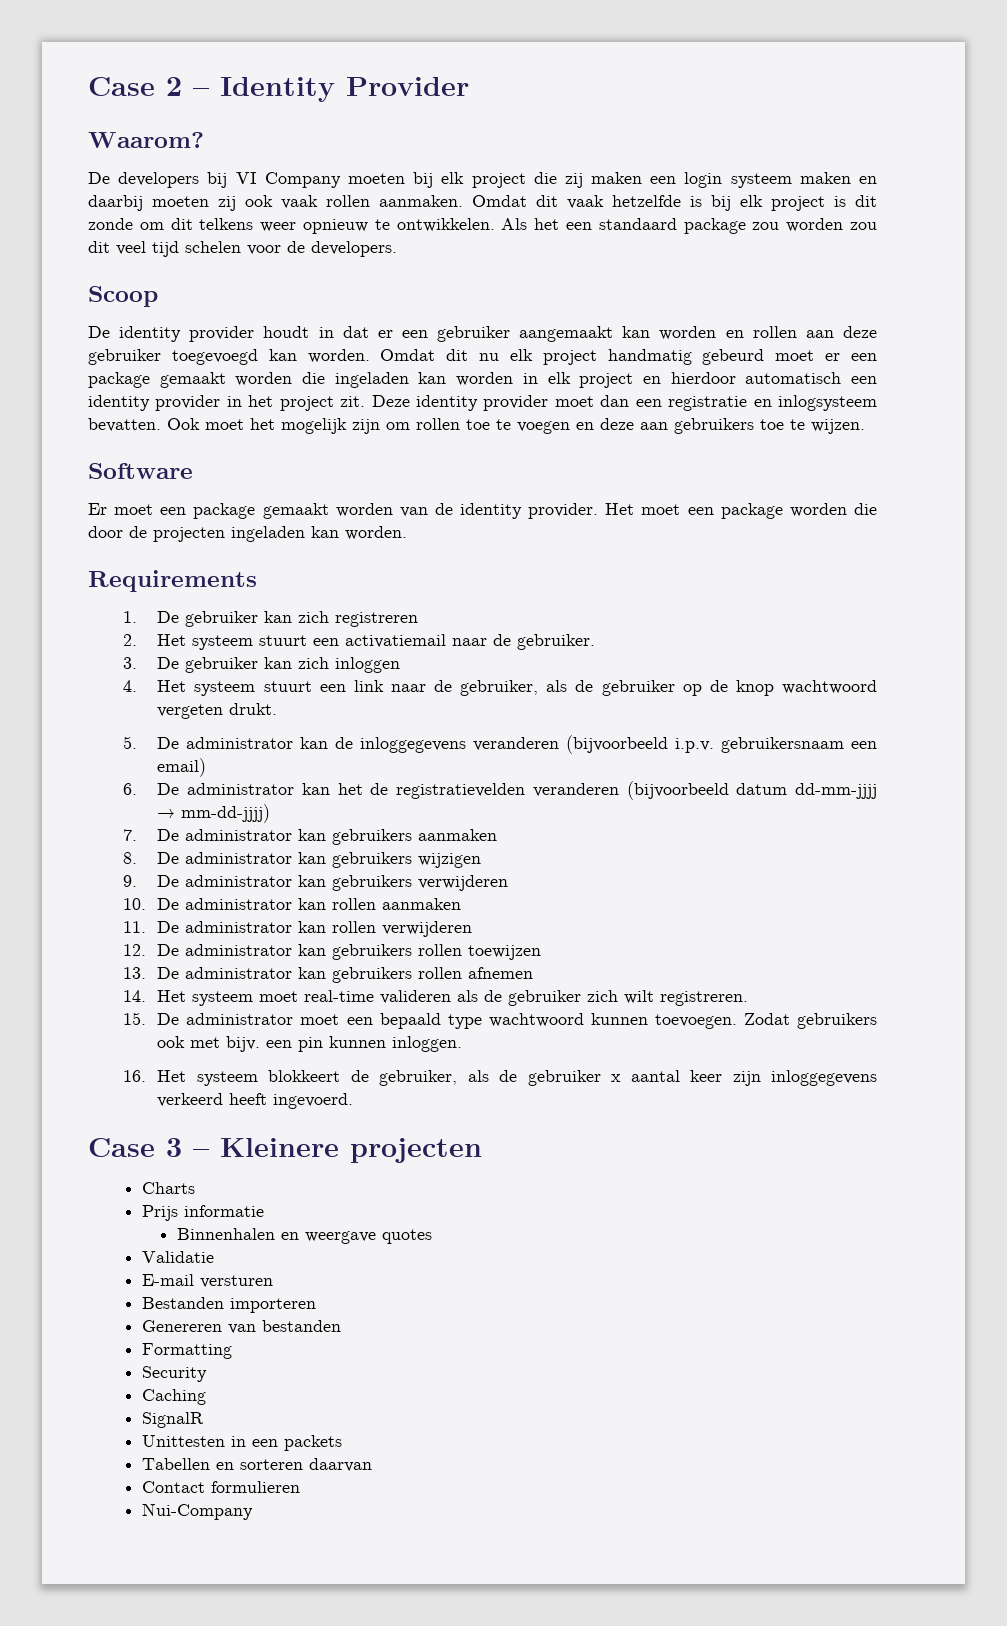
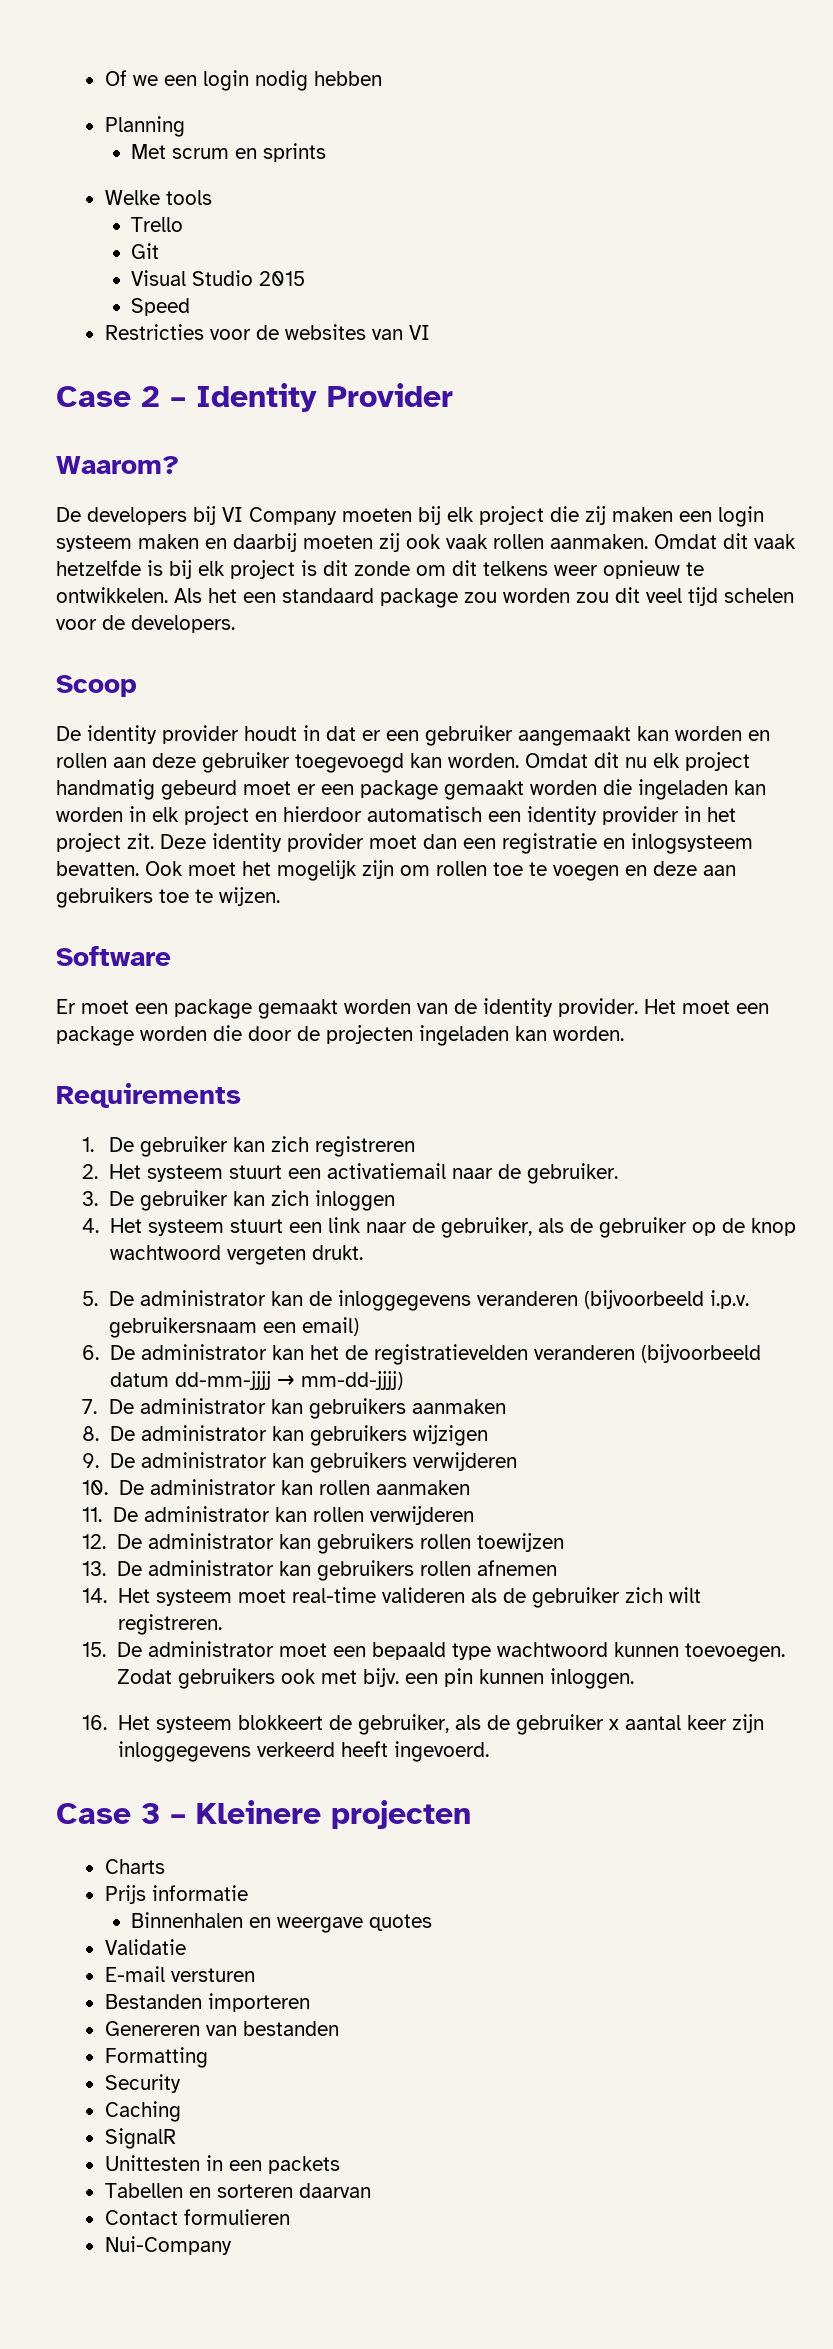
+ Of we een login nodig hebben
+ Planning
+ Met scrum en sprints
+ Welke tools
+ Trello
+ Git
+ Visual Studio 2015
+ Speed
+ Restricties voor de websites van VI

